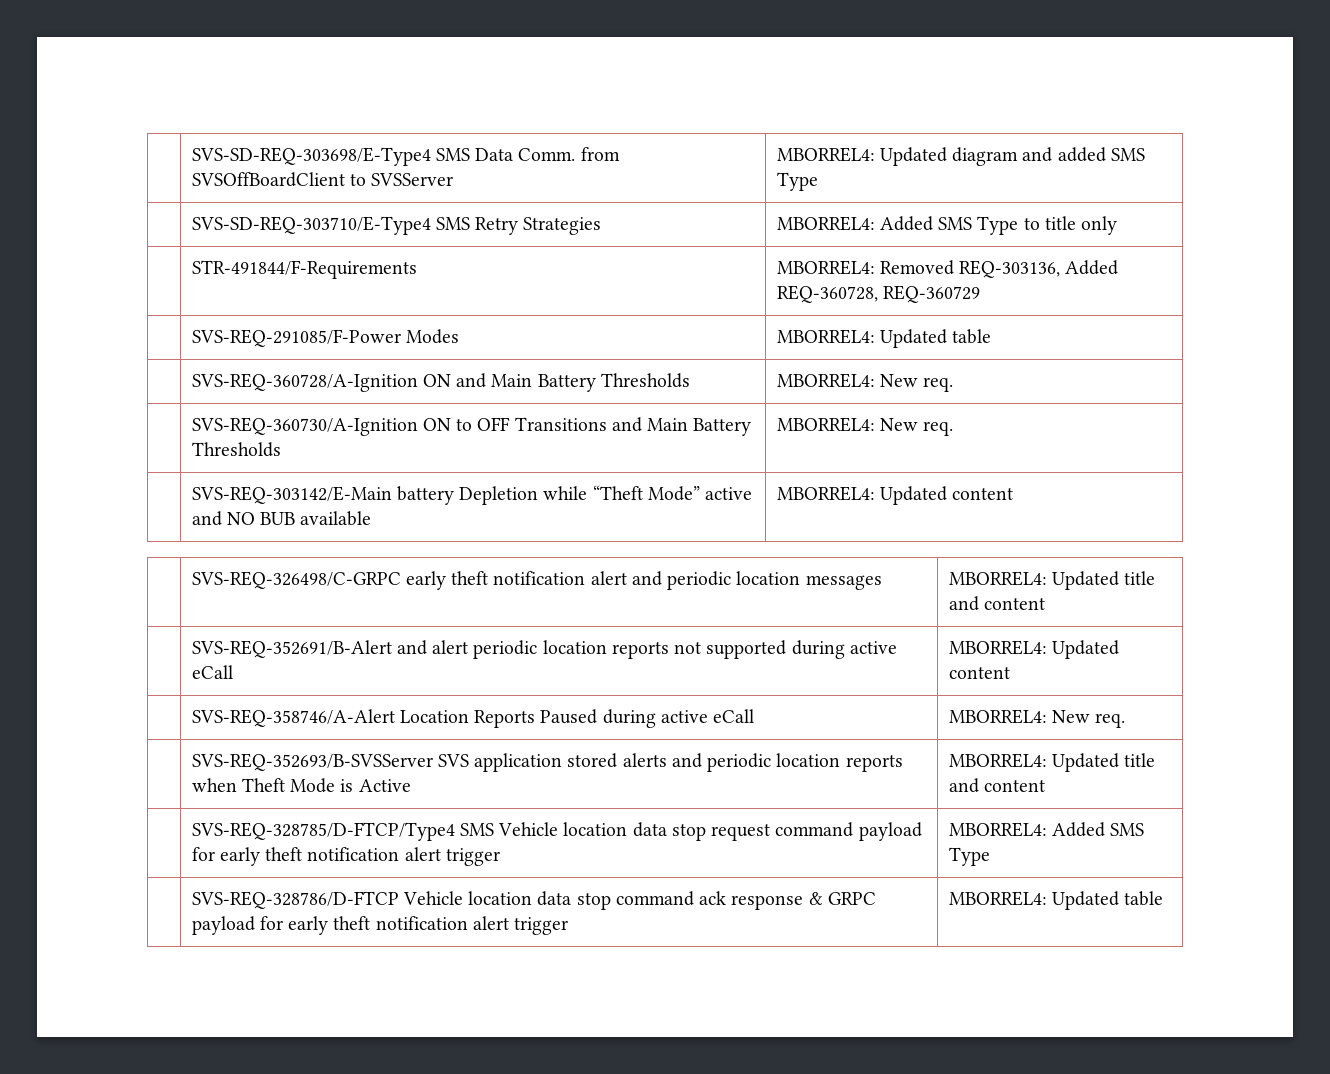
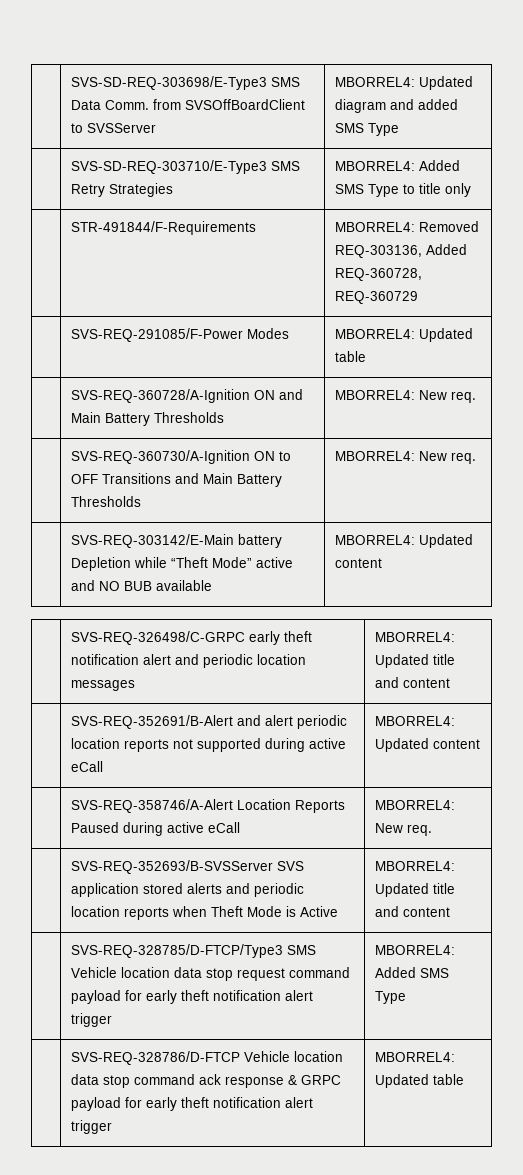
- | SVS-SD-REQ-303698/E-Type4 SMS Data Comm. from SVSOffBoardClient to SVSServer | MBORREL4: Updated diagram and added SMS Type
+ | SVS-SD-REQ-303698/E-Type3 SMS Data Comm. from SVSOffBoardClient to SVSServer | MBORREL4: Updated diagram and added SMS Type
- | SVS-SD-REQ-303710/E-Type4 SMS Retry Strategies | MBORREL4: Added SMS Type to title only
+ | SVS-SD-REQ-303710/E-Type3 SMS Retry Strategies | MBORREL4: Added SMS Type to title only
- | SVS-REQ-328785/D-FTCP/Type4 SMS Vehicle location data stop request command payload for early theft notification alert trigger | MBORREL4: Added SMS Type
+ | SVS-REQ-328785/D-FTCP/Type3 SMS Vehicle location data stop request command payload for early theft notification alert trigger | MBORREL4: Added SMS Type

